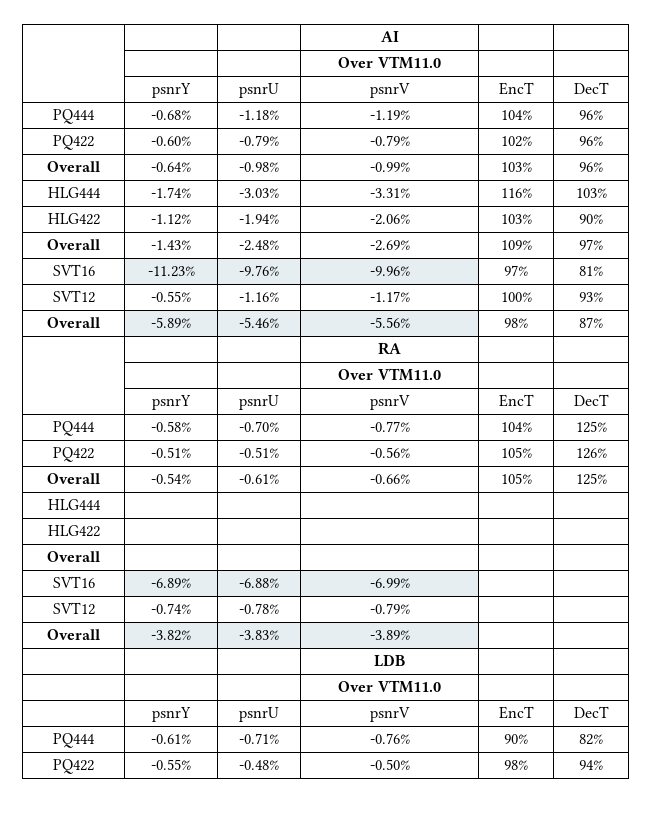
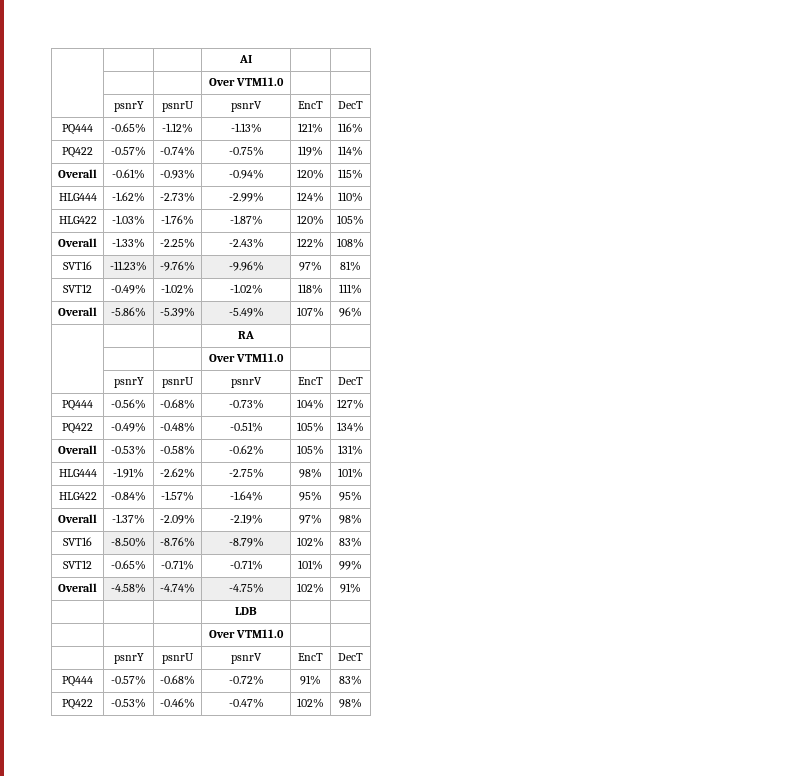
- PQ444 | -0.68% | -1.18% | -1.19% | 104% | 96%
- PQ422 | -0.60% | -0.79% | -0.79% | 102% | 96%
- Overall | -0.64% | -0.98% | -0.99% | 103% | 96%
- HLG444 | -1.74% | -3.03% | -3.31% | 116% | 103%
- HLG422 | -1.12% | -1.94% | -2.06% | 103% | 90%
- Overall | -1.43% | -2.48% | -2.69% | 109% | 97%
+ PQ444 | -0.65% | -1.12% | -1.13% | 121% | 116%
+ PQ422 | -0.57% | -0.74% | -0.75% | 119% | 114%
+ Overall | -0.61% | -0.93% | -0.94% | 120% | 115%
+ HLG444 | -1.62% | -2.73% | -2.99% | 124% | 110%
+ HLG422 | -1.03% | -1.76% | -1.87% | 120% | 105%
+ Overall | -1.33% | -2.25% | -2.43% | 122% | 108%
- SVT12 | -0.55% | -1.16% | -1.17% | 100% | 93%
- Overall | -5.89% | -5.46% | -5.56% | 98% | 87%
+ SVT12 | -0.49% | -1.02% | -1.02% | 118% | 111%
+ Overall | -5.86% | -5.39% | -5.49% | 107% | 96%
- PQ444 | -0.58% | -0.70% | -0.77% | 104% | 125%
- PQ422 | -0.51% | -0.51% | -0.56% | 105% | 126%
- Overall | -0.54% | -0.61% | -0.66% | 105% | 125%
- HLG444 | | | | |
- HLG422 | | | | |
- Overall | | | | |
- SVT16 | -6.89% | -6.88% | -6.99% | |
- SVT12 | -0.74% | -0.78% | -0.79% | |
- Overall | -3.82% | -3.83% | -3.89% | |
+ PQ444 | -0.56% | -0.68% | -0.73% | 104% | 127%
+ PQ422 | -0.49% | -0.48% | -0.51% | 105% | 134%
+ Overall | -0.53% | -0.58% | -0.62% | 105% | 131%
+ HLG444 | -1.91% | -2.62% | -2.75% | 98% | 101%
+ HLG422 | -0.84% | -1.57% | -1.64% | 95% | 95%
+ Overall | -1.37% | -2.09% | -2.19% | 97% | 98%
+ SVT16 | -8.50% | -8.76% | -8.79% | 102% | 83%
+ SVT12 | -0.65% | -0.71% | -0.71% | 101% | 99%
+ Overall | -4.58% | -4.74% | -4.75% | 102% | 91%
- PQ444 | -0.61% | -0.71% | -0.76% | 90% | 82%
- PQ422 | -0.55% | -0.48% | -0.50% | 98% | 94%
+ PQ444 | -0.57% | -0.68% | -0.72% | 91% | 83%
+ PQ422 | -0.53% | -0.46% | -0.47% | 102% | 98%

